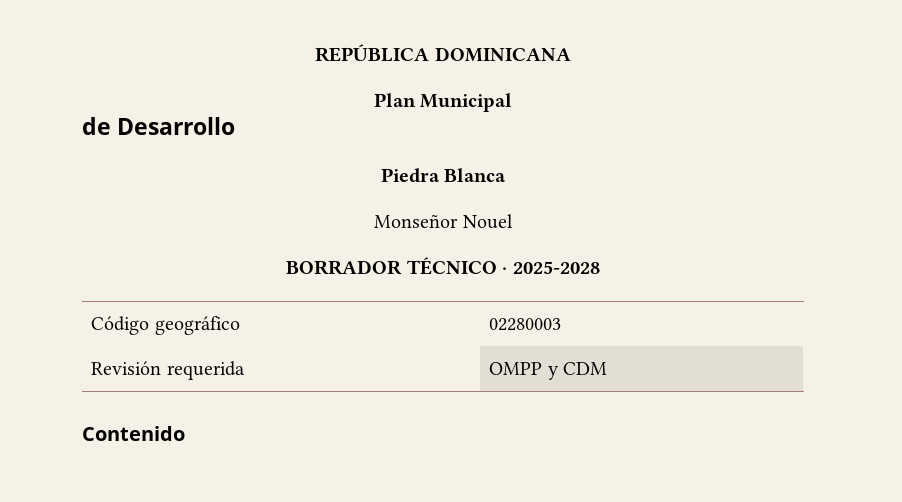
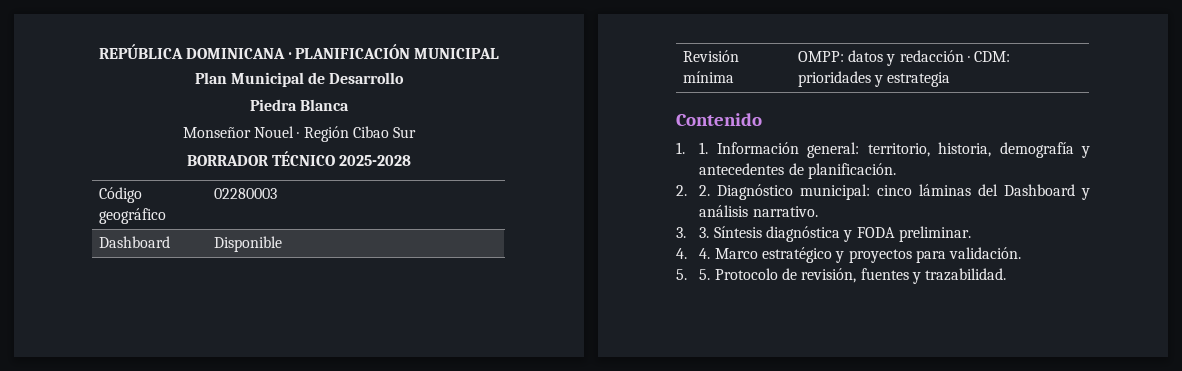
- REPÚBLICA DOMINICANA
+ REPÚBLICA DOMINICANA · PLANIFICACIÓN MUNICIPAL
- Plan Municipal
- de Desarrollo
+ Plan Municipal de Desarrollo
- Monseñor Nouel
+ Monseñor Nouel · Región Cibao Sur
- BORRADOR TÉCNICO · 2025-2028
+ BORRADOR TÉCNICO 2025-2028
+ Dashboard | Disponible
- Revisión requerida | OMPP y CDM
+ Revisión mínima | OMPP: datos y redacción · CDM: prioridades y estrategia
  Contenido
+ 1. 1. Información general: territorio, historia, demografía y antecedentes de planificación.
+ 2. 2. Diagnóstico municipal: cinco láminas del Dashboard y análisis narrativo.
+ 3. 3. Síntesis diagnóstica y FODA preliminar.
+ 4. 4. Marco estratégico y proyectos para validación.
+ 5. 5. Protocolo de revisión, fuentes y trazabilidad.

